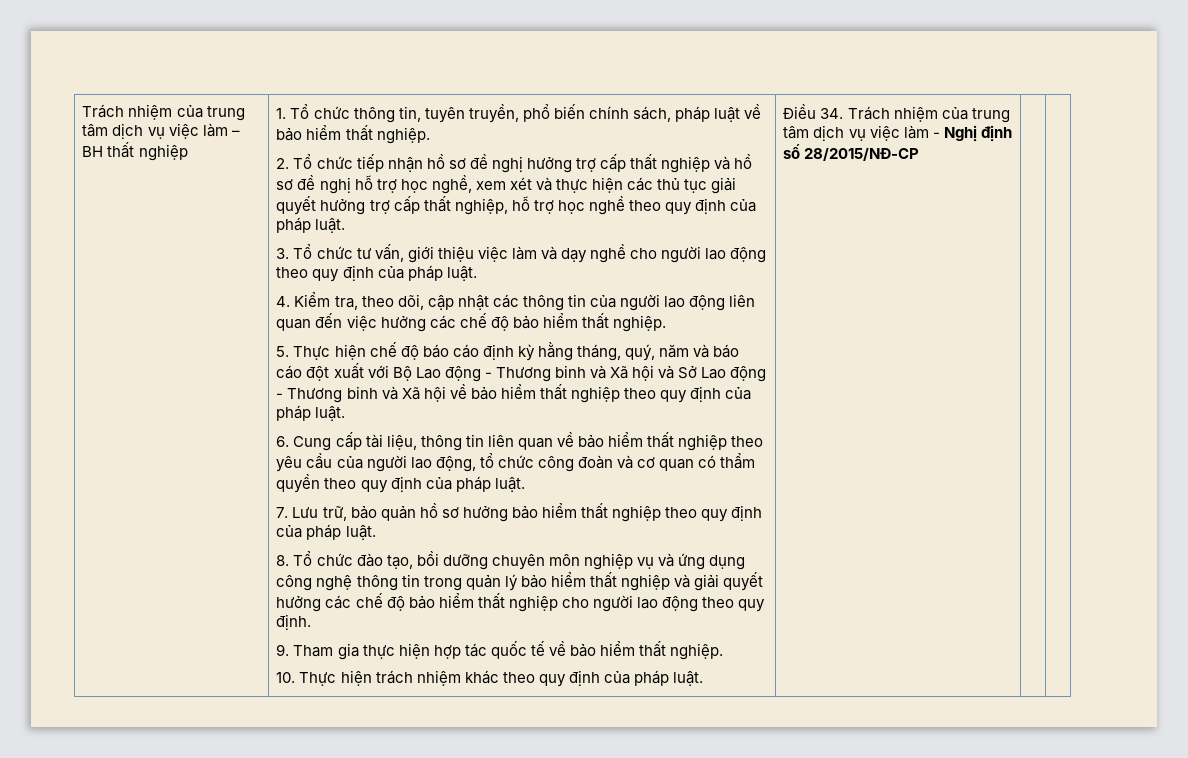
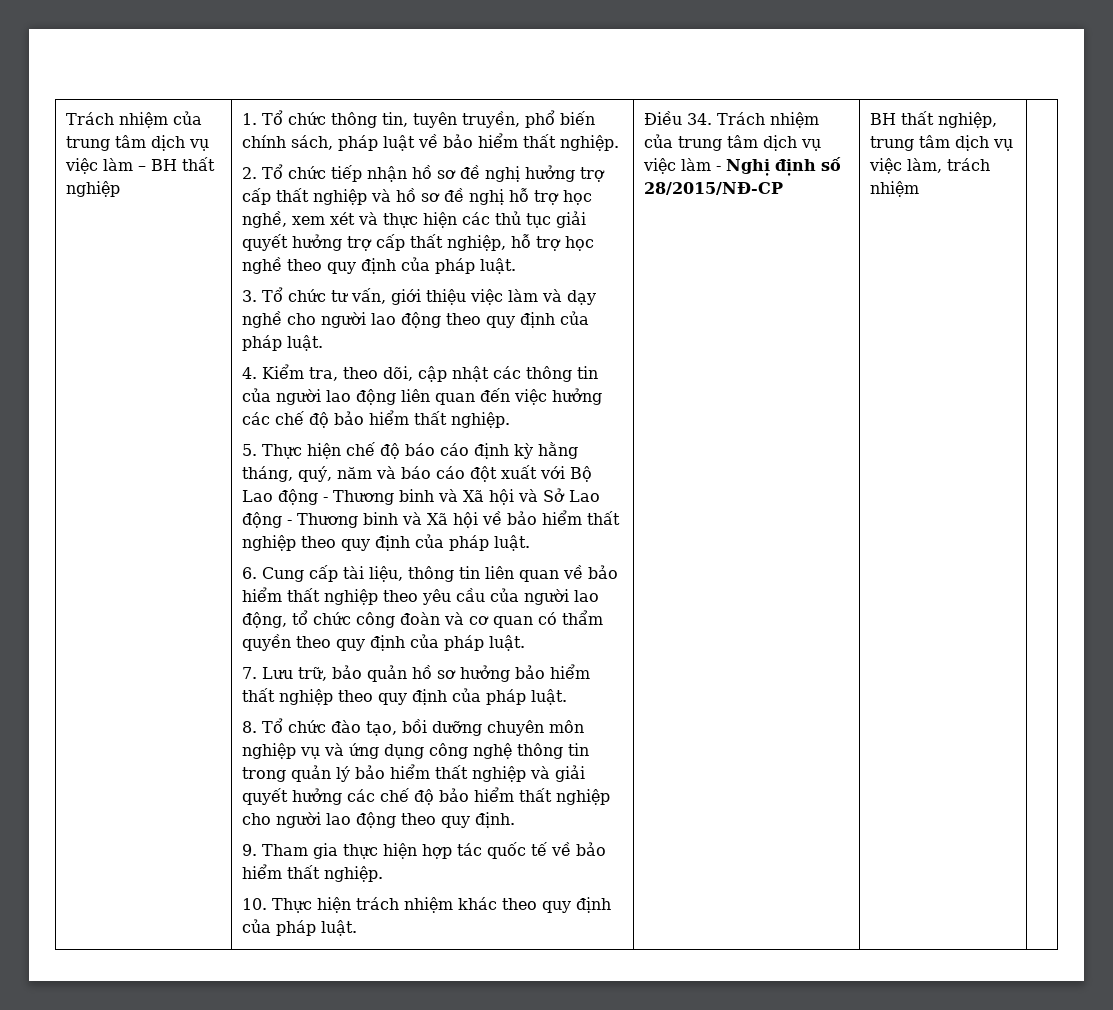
+ BH thất nghiệp, trung tâm dịch vụ việc làm, trách nhiệm

